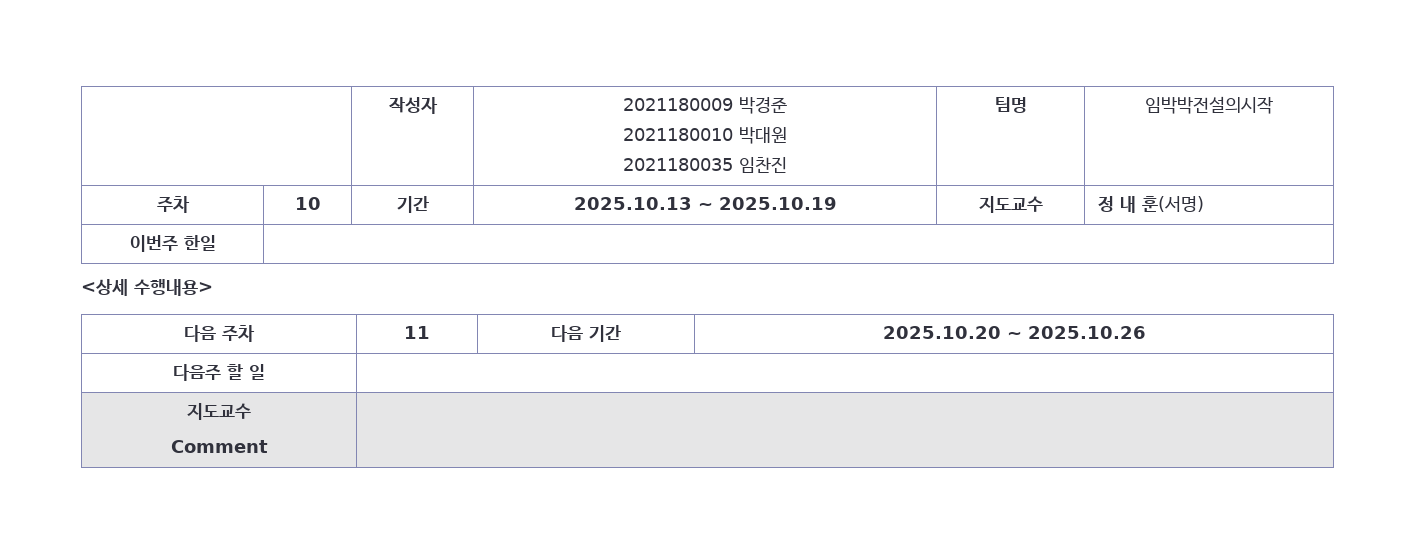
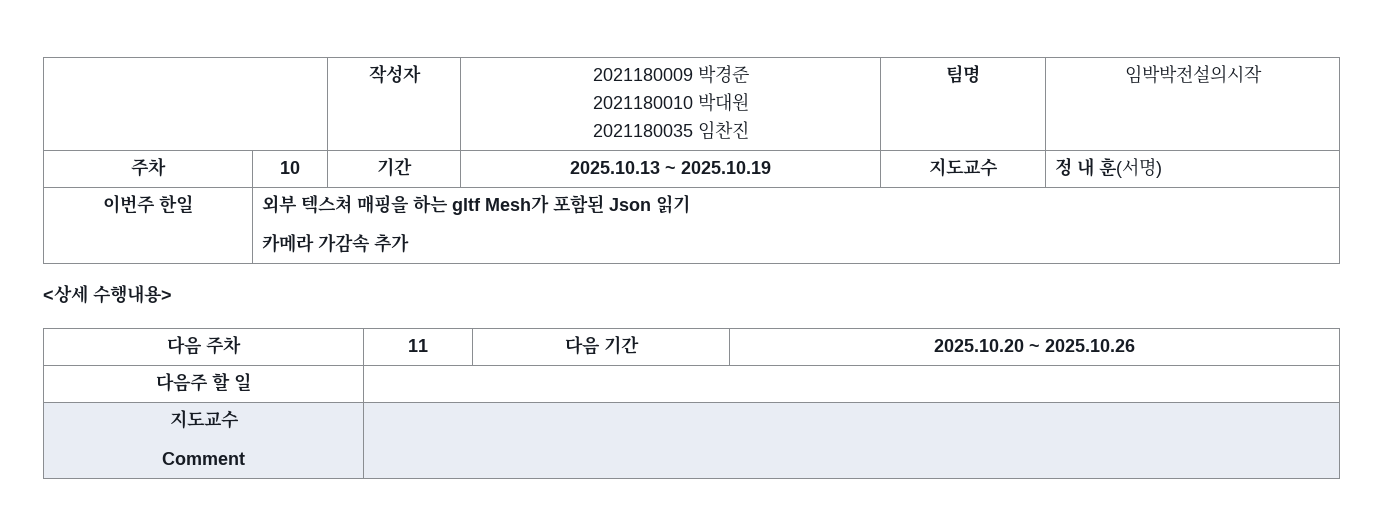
- 이번주 한일 |
+ 이번주 한일 | 외부 텍스쳐 매핑을 하는 gltf Mesh가 포함된 Json 읽기
+ 카메라 가감속 추가

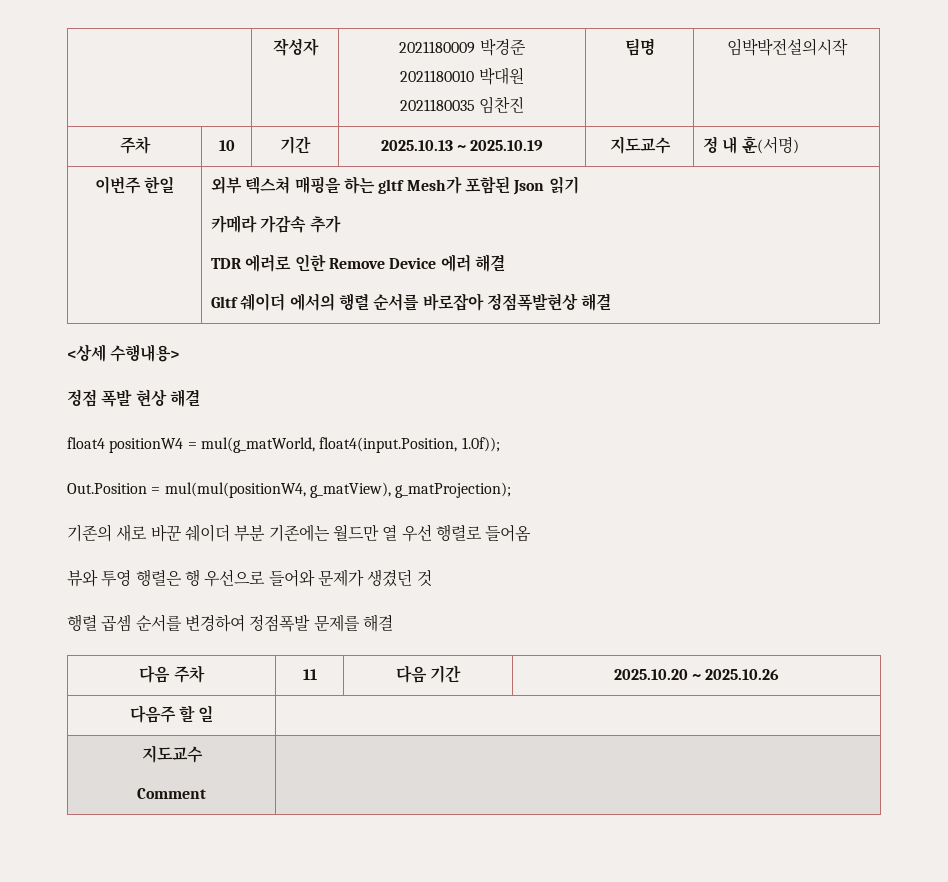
  이번주 한일 | 외부 텍스쳐 매핑을 하는 gltf Mesh가 포함된 Json 읽기
  카메라 가감속 추가
+ TDR 에러로 인한 Remove Device 에러 해결
+ Gltf 쉐이더 에서의 행렬 순서를 바로잡아 정점폭발현상 해결
  <상세 수행내용>
+ 정점 폭발 현상 해결
+ float4 positionW4 = mul(g_matWorld, float4(input.Position, 1.0f));
+ Out.Position = mul(mul(positionW4, g_matView), g_matProjection);
+ 기존의 새로 바꾼 쉐이더 부분 기존에는 월드만 열 우선 행렬로 들어옴
+ 뷰와 투영 행렬은 행 우선으로 들어와 문제가 생겼던 것
+ 행렬 곱셈 순서를 변경하여 정점폭발 문제를 해결

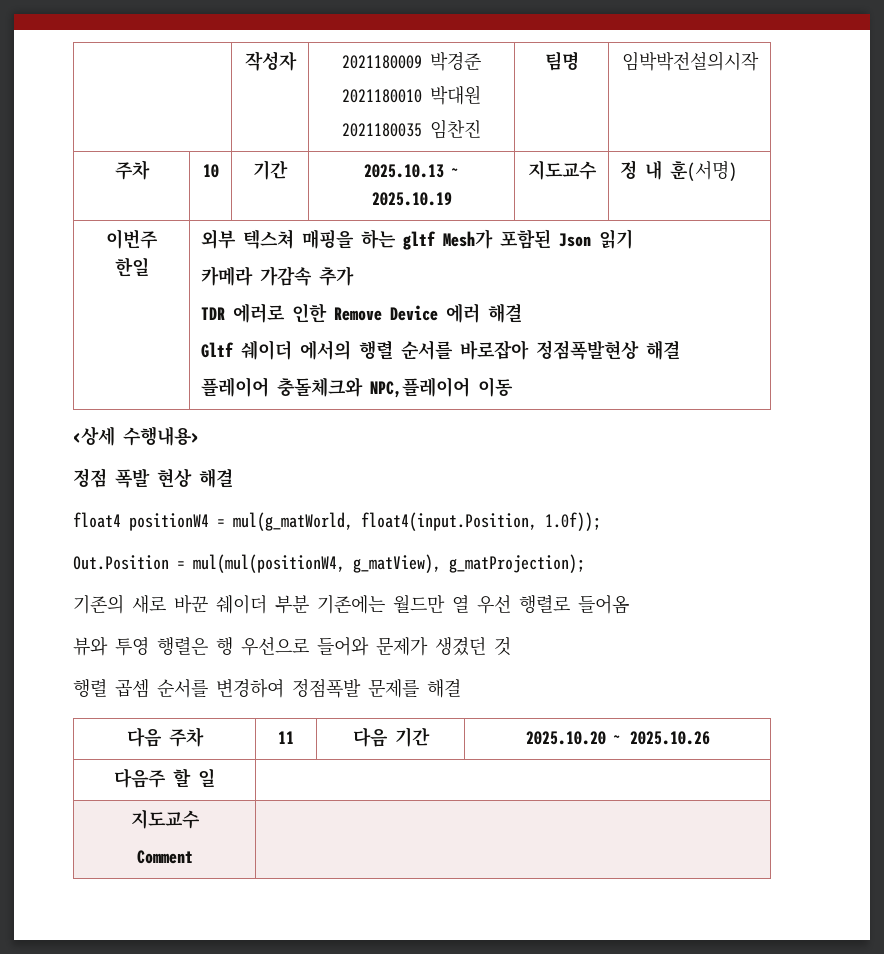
  이번주 한일 | 외부 텍스쳐 매핑을 하는 gltf Mesh가 포함된 Json 읽기
  카메라 가감속 추가
  TDR 에러로 인한 Remove Device 에러 해결
  Gltf 쉐이더 에서의 행렬 순서를 바로잡아 정점폭발현상 해결
+ 플레이어 충돌체크와 NPC,플레이어 이동

